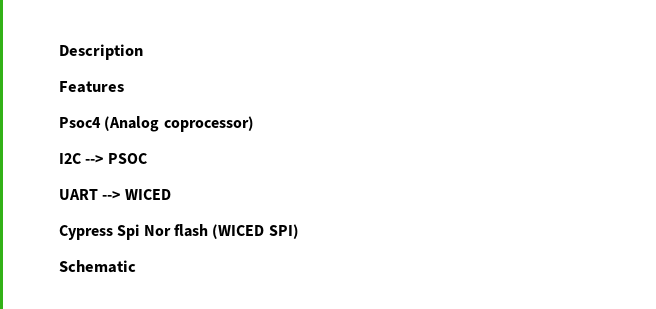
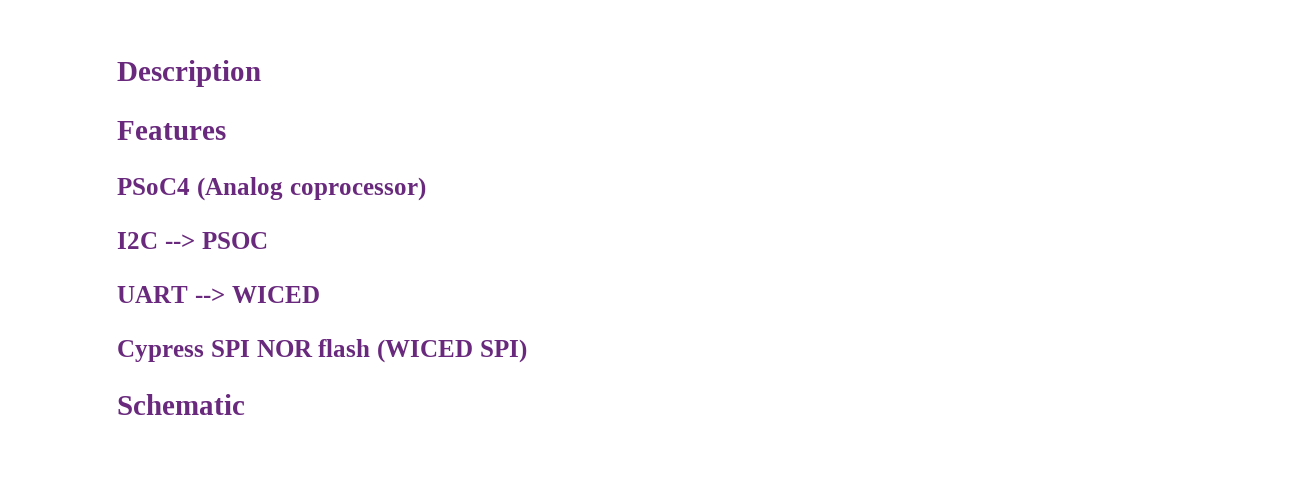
- Psoc4 (Analog coprocessor)
+ PSoC4 (Analog coprocessor)
- Cypress Spi Nor flash (WICED SPI)
+ Cypress SPI NOR flash (WICED SPI)

